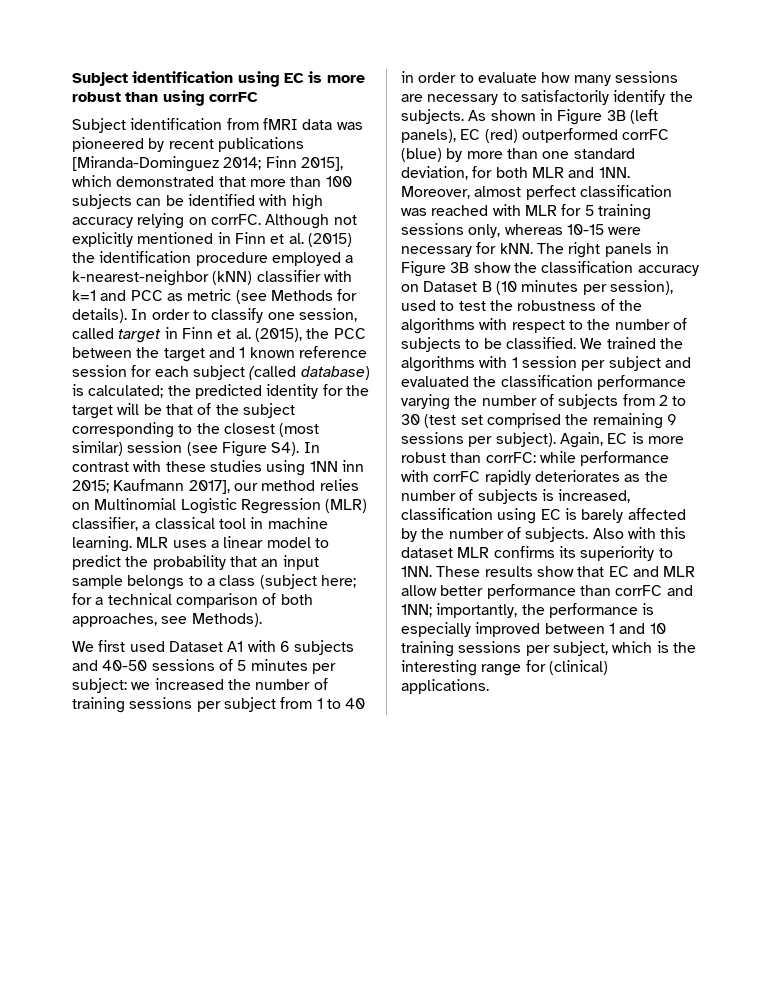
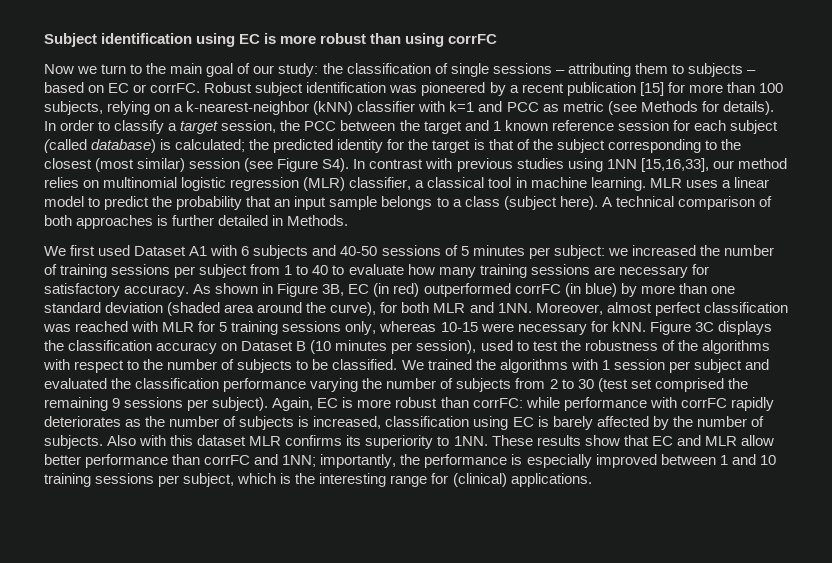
- Subject identification from fMRI data was pioneered by recent publications [Miranda-Dominguez 2014; Finn 2015], which demonstrated that more than 100 subjects can be identified with high accuracy relying on corrFC. Although not explicitly mentioned in Finn et al. (2015) the identification procedure employed a k-nearest-neighbor (kNN) classifier with k=1 and PCC as metric (see Methods for details).
+ Now we turn to the main goal of our study: the classification of single sessions – attributing them to subjects – based on EC or corrFC. Robust subject identification was pioneered by a recent publication [15] for more than 100 subjects, relying on a k-nearest-neighbor (kNN) classifier with k=1 and PCC as metric (see Methods for details).
- In order to classify one session, called target in Finn et al. (2015), the PCC between the target and 1 known reference session for each subject (called database) is calculated; the predicted identity for the target will be that of the subject corresponding to the closest (most similar) session (see Figure S4). In contrast with these studies using 1NN inn 2015; Kaufmann 2017], our method relies on Multinomial Logistic Regression (MLR) classifier, a classical tool in machine learning.
+ In order to classify a target session, the PCC between the target and 1 known reference session for each subject (called database) is calculated; the predicted identity for the target is that of the subject corresponding to the closest (most similar) session (see Figure S4). In contrast with previous studies using 1NN [15,16,33], our method relies on multinomial logistic regression (MLR) classifier, a classical tool in machine learning.
- MLR uses a linear model to predict the probability that an input sample belongs to a class (subject here; for a technical comparison of both approaches, see Methods).
+ MLR uses a linear model to predict the probability that an input sample belongs to a class (subject here). A technical comparison of both approaches is further detailed in Methods.
- We first used Dataset A1 with 6 subjects and 40-50 sessions of 5 minutes per subject: we increased the number of training sessions per subject from 1 to 40 in order to evaluate how many sessions are necessary to satisfactorily identify the subjects. As shown in Figure 3B (left panels), EC (red) outperformed corrFC (blue) by more than one standard deviation, for both MLR and 1NN.
+ We first used Dataset A1 with 6 subjects and 40-50 sessions of 5 minutes per subject: we increased the number of training sessions per subject from 1 to 40 to evaluate how many training sessions are necessary for satisfactory accuracy. As shown in Figure 3B, EC (in red) outperformed corrFC (in blue) by more than one standard deviation (shaded area around the curve), for both MLR and 1NN.
- The right panels in Figure 3B show the classification accuracy on Dataset B (10 minutes per session), used to test the robustness of the algorithms with respect to the number of subjects to be classified.
+ Figure 3C displays the classification accuracy on Dataset B (10 minutes per session), used to test the robustness of the algorithms with respect to the number of subjects to be classified.

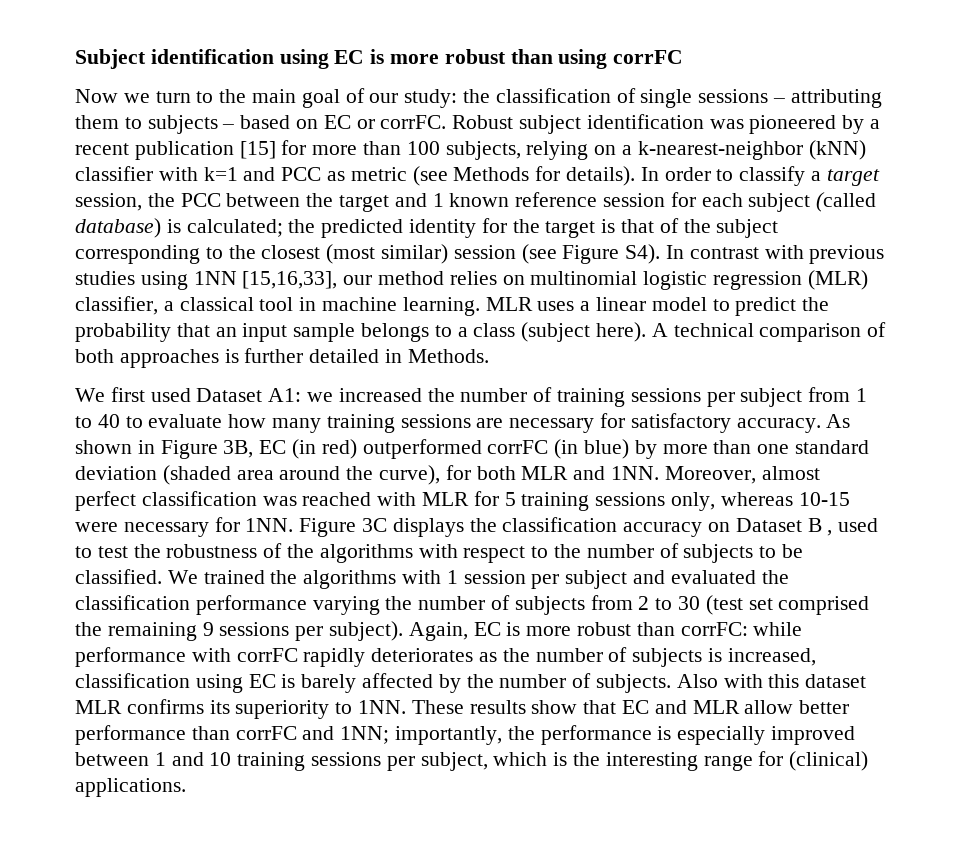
- We first used Dataset A1 with 6 subjects and 40-50 sessions of 5 minutes per subject: we increased the number of training sessions per subject from 1 to 40 to evaluate how many training sessions are necessary for satisfactory accuracy.
+ We first used Dataset A1: we increased the number of training sessions per subject from 1 to 40 to evaluate how many training sessions are necessary for satisfactory accuracy.
- Moreover, almost perfect classification was reached with MLR for 5 training sessions only, whereas 10-15 were necessary for kNN.
+ Moreover, almost perfect classification was reached with MLR for 5 training sessions only, whereas 10-15 were necessary for 1NN.
- Figure 3C displays the classification accuracy on Dataset B (10 minutes per session), used to test the robustness of the algorithms with respect to the number of subjects to be classified.
+ Figure 3C displays the classification accuracy on Dataset B , used to test the robustness of the algorithms with respect to the number of subjects to be classified.

